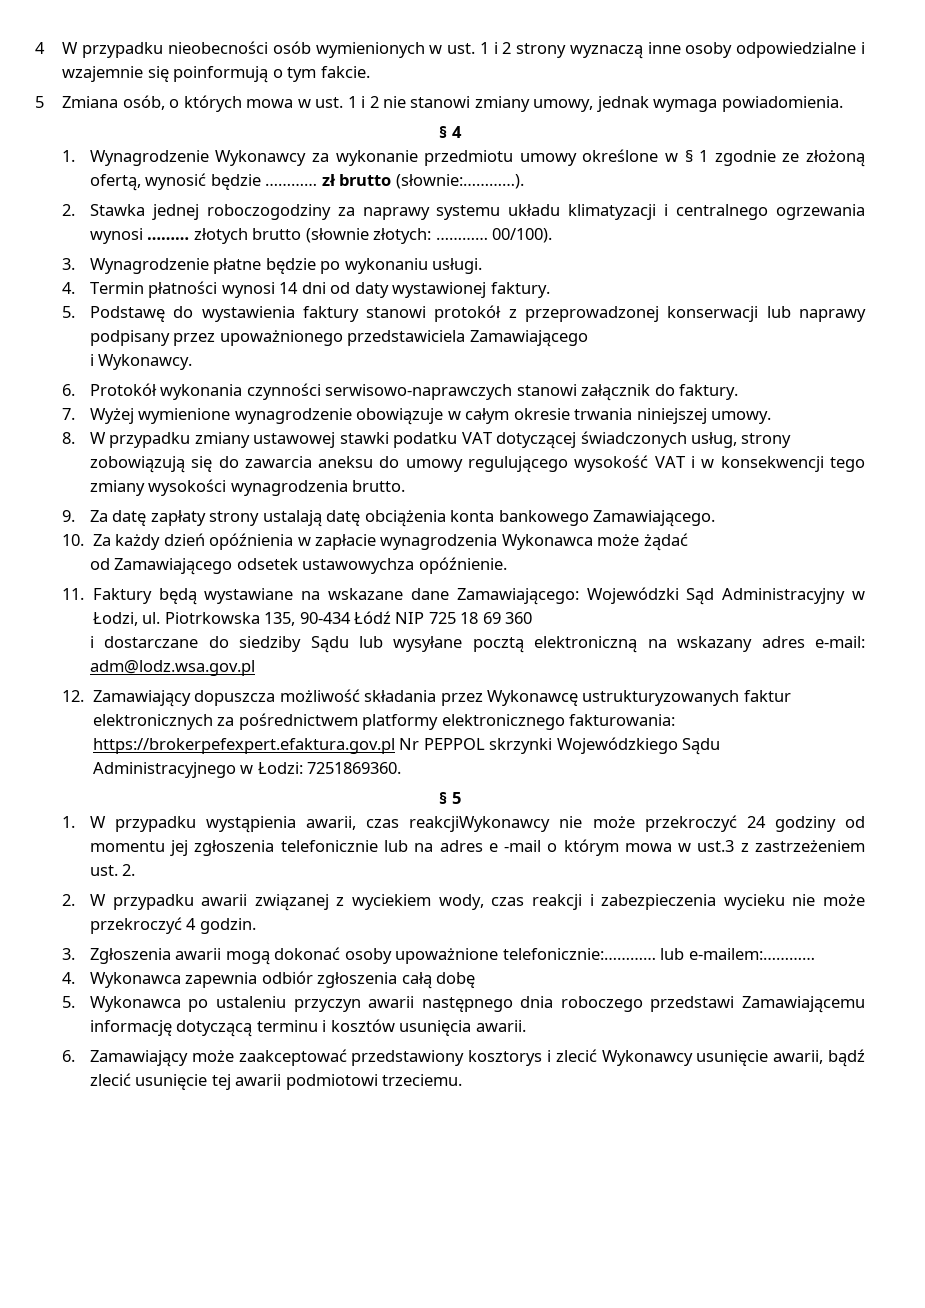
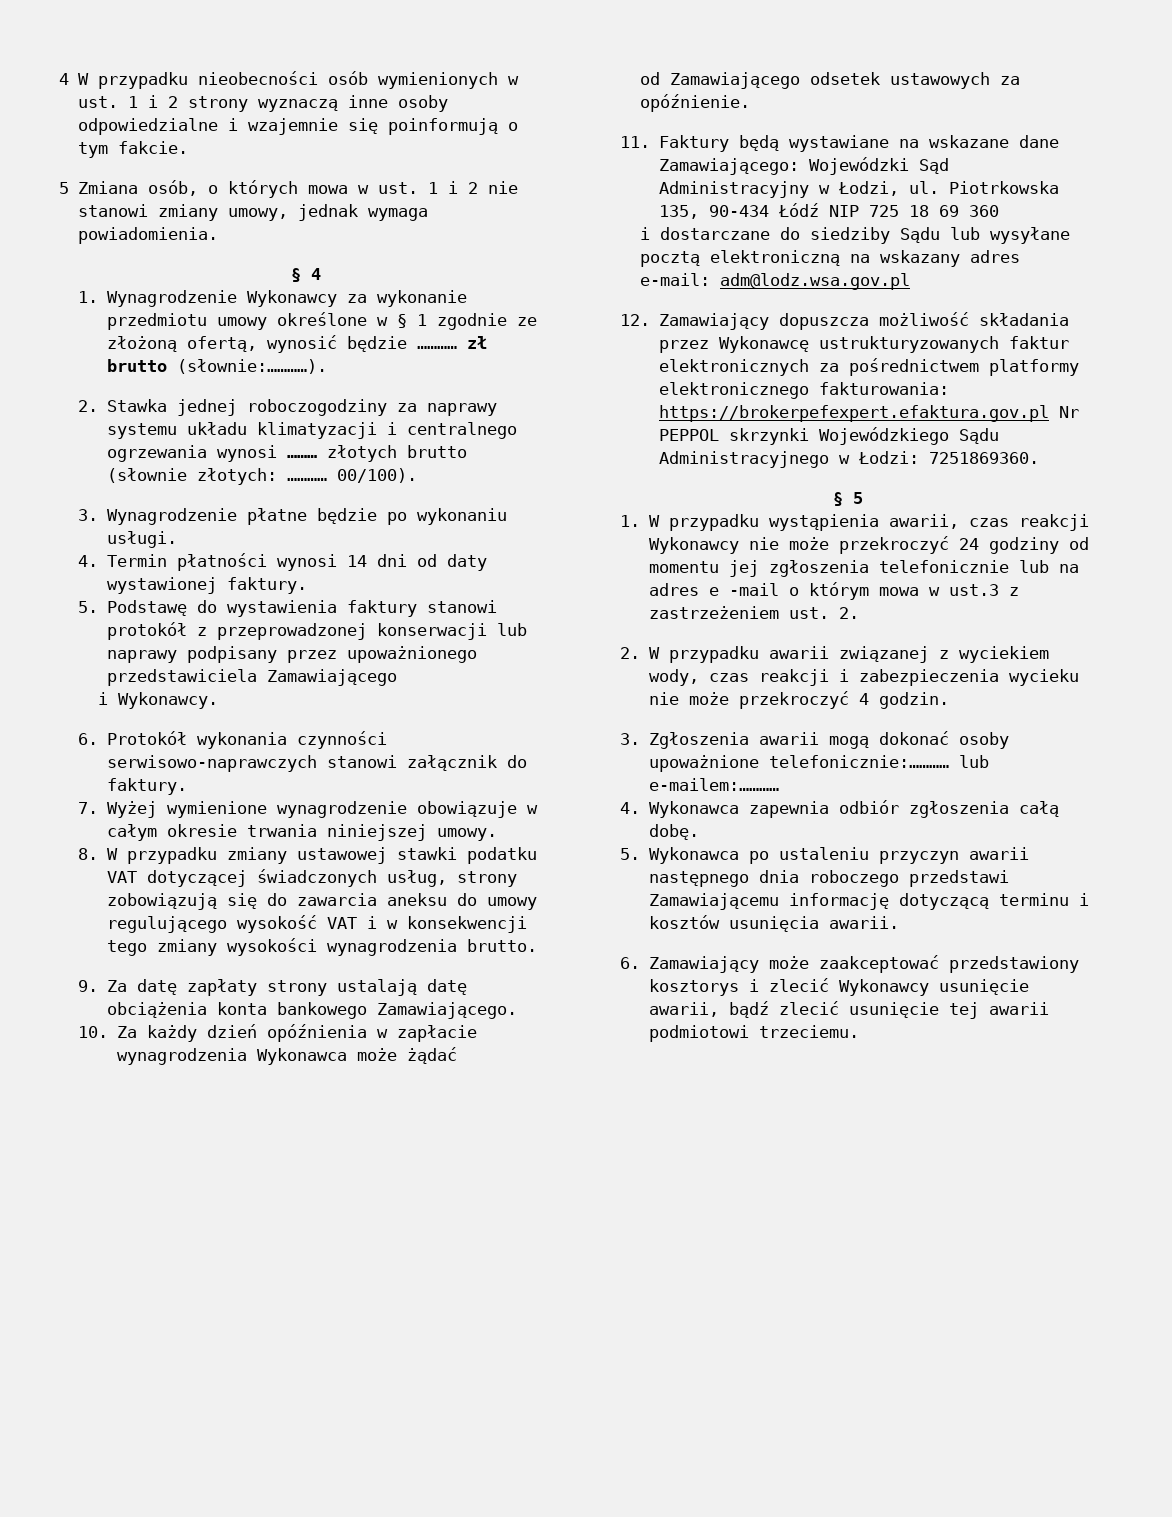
- od Zamawiającego odsetek ustawowychza opóźnienie.
+ od Zamawiającego odsetek ustawowych za opóźnienie.
- 1. W przypadku wystąpienia awarii, czas reakcjiWykonawcy nie może przekroczyć 24 godziny od momentu jej zgłoszenia telefonicznie lub na adres e -mail o którym mowa w ust.3 z zastrzeżeniem ust. 2.
+ 1. W przypadku wystąpienia awarii, czas reakcji Wykonawcy nie może przekroczyć 24 godziny od momentu jej zgłoszenia telefonicznie lub na adres e -mail o którym mowa w ust.3 z zastrzeżeniem ust. 2.
- 4. Wykonawca zapewnia odbiór zgłoszenia całą dobę
+ 4. Wykonawca zapewnia odbiór zgłoszenia całą dobę.

